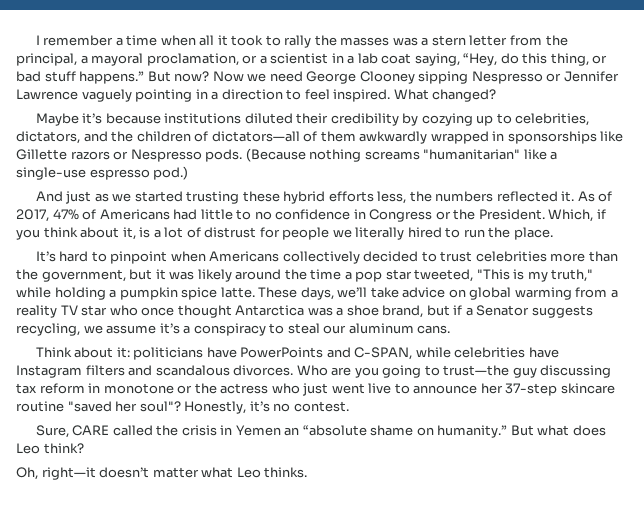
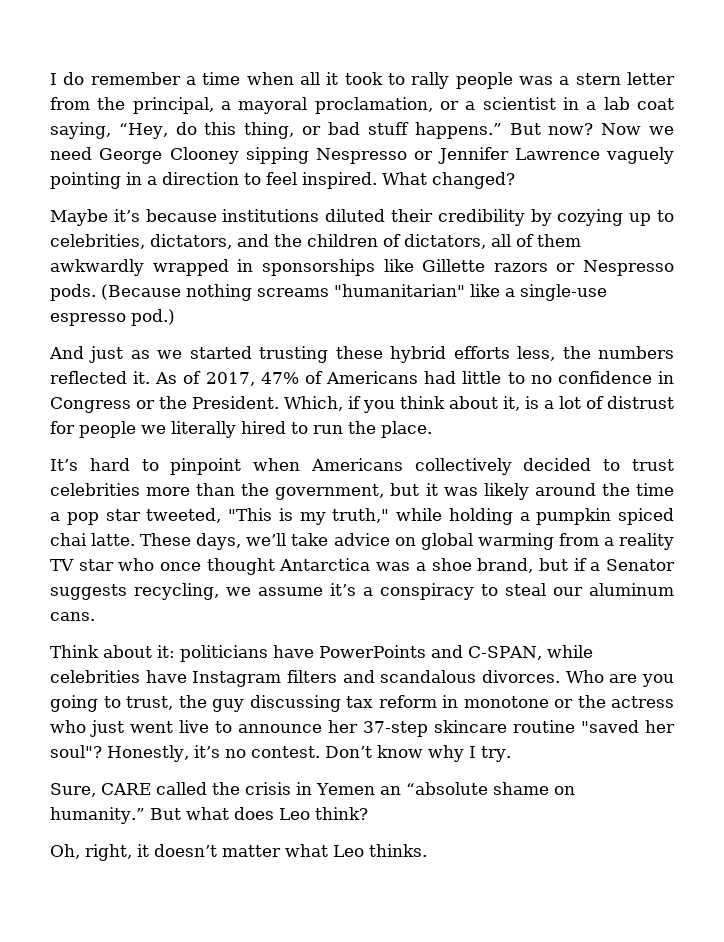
- I remember a time when all it took to rally the masses was a stern letter from the principal, a mayoral proclamation, or a scientist in a lab coat saying, “Hey, do this thing, or bad stuff happens.”
+ I do remember a time when all it took to rally people was a stern letter from the principal, a mayoral proclamation, or a scientist in a lab coat saying, “Hey, do this thing, or bad stuff happens.”
- Maybe it’s because institutions diluted their credibility by cozying up to celebrities, dictators, and the children of dictators—all of them awkwardly wrapped in sponsorships like Gillette razors or Nespresso pods.
+ Maybe it’s because institutions diluted their credibility by cozying up to celebrities, dictators, and the children of dictators, all of them awkwardly wrapped in sponsorships like Gillette razors or Nespresso pods.
- It’s hard to pinpoint when Americans collectively decided to trust celebrities more than the government, but it was likely around the time a pop star tweeted, "This is my truth," while holding a pumpkin spice latte.
+ It’s hard to pinpoint when Americans collectively decided to trust celebrities more than the government, but it was likely around the time a pop star tweeted, "This is my truth," while holding a pumpkin spiced chai latte.
- Who are you going to trust—the guy discussing tax reform in monotone or the actress who just went live to announce her 37-step skincare routine "saved her soul"?
+ Who are you going to trust, the guy discussing tax reform in monotone or the actress who just went live to announce her 37-step skincare routine "saved her soul"?
+ Don’t know why I try.
- Oh, right—it doesn’t matter what Leo thinks.
+ Oh, right, it doesn’t matter what Leo thinks.

